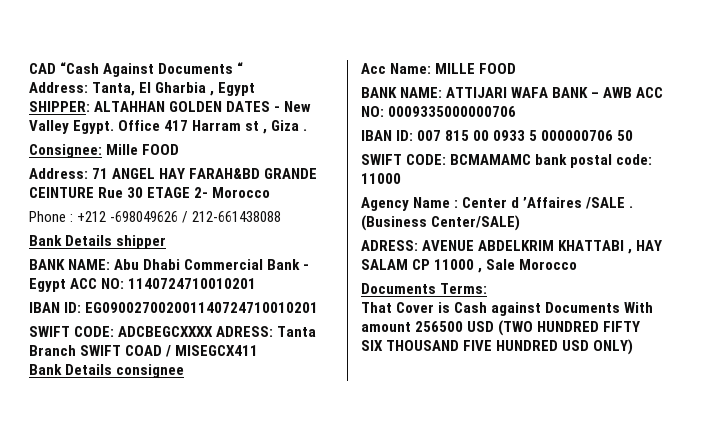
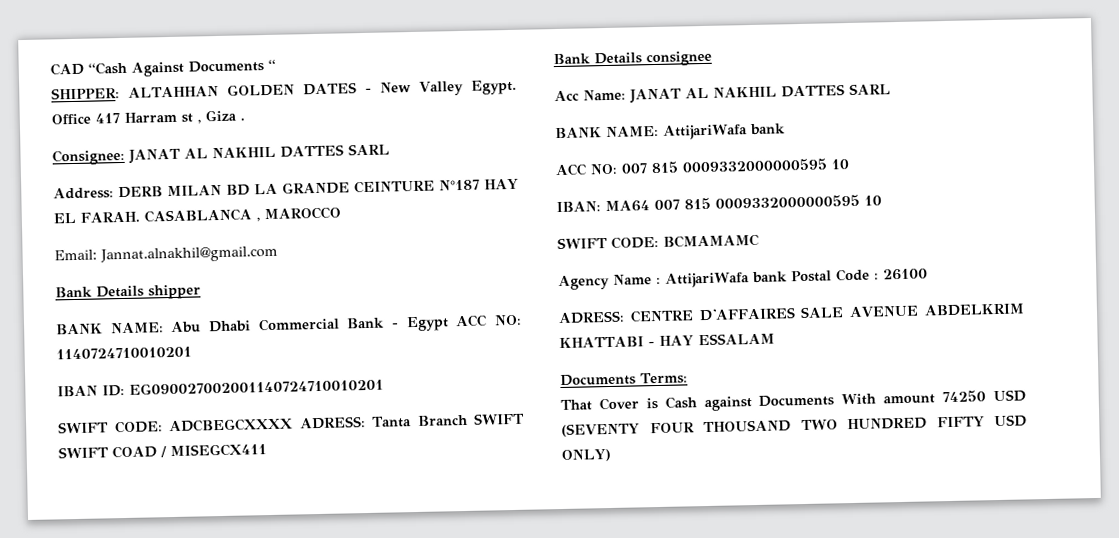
- Address: Tanta, El Gharbia , Egypt
- Consignee: Mille FOOD
- Address: 71 ANGEL HAY FARAH&BD GRANDE CEINTURE Rue 30 ETAGE 2- Morocco
- Phone : +212 -698049626 / 212-661438088
+ Consignee: JANAT AL NAKHIL DATTES SARL
+ Address: DERB MILAN BD LA GRANDE CEINTURE N°187 HAY EL FARAH. CASABLANCA , MAROCCO
+ Email: Jannat.alnakhil@gmail.com
- SWIFT CODE: ADCBEGCXXXX ADRESS: Tanta Branch SWIFT COAD / MISEGCX411
+ SWIFT CODE: ADCBEGCXXXX ADRESS: Tanta Branch SWIFT SWIFT COAD / MISEGCX411
- Acc Name: MILLE FOOD
- BANK NAME: ATTIJARI WAFA BANK – AWB ACC NO: 0009335000000706
- IBAN ID: 007 815 00 0933 5 000000706 50
+ Acc Name: JANAT AL NAKHIL DATTES SARL
+ BANK NAME: AttijariWafa bank
+ ACC NO: 007 815 0009332000000595 10
+ IBAN: MA64 007 815 0009332000000595 10
- SWIFT CODE: BCMAMAMC bank postal code: 11000
+ SWIFT CODE: BCMAMAMC
- Agency Name : Center d ’Affaires /SALE . (Business Center/SALE)
- ADRESS: AVENUE ABDELKRIM KHATTABI , HAY SALAM CP 11000 , Sale Morocco
+ Agency Name : AttijariWafa bank Postal Code : 26100
+ ADRESS: CENTRE D'AFFAIRES SALE AVENUE ABDELKRIM KHATTABI - HAY ESSALAM
- That Cover is Cash against Documents With amount 256500 USD (TWO HUNDRED FIFTY SIX THOUSAND FIVE HUNDRED USD ONLY)
+ That Cover is Cash against Documents With amount 74250 USD (SEVENTY FOUR THOUSAND TWO HUNDRED FIFTY USD ONLY)

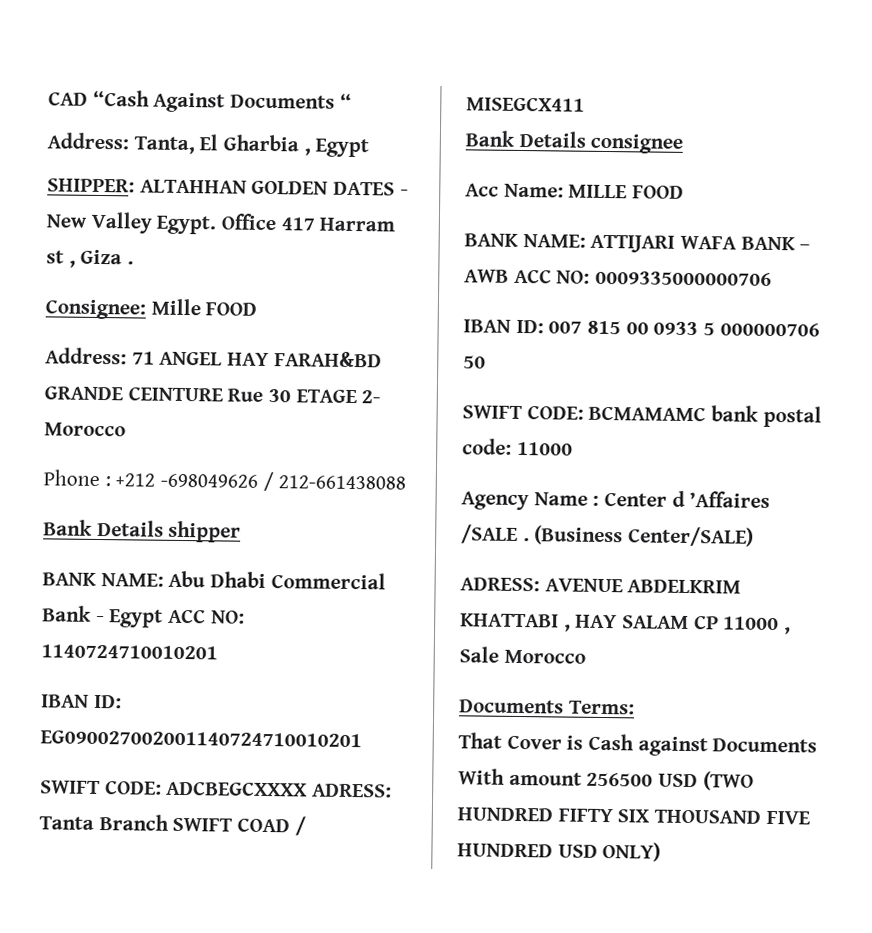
+ Address: Tanta, El Gharbia , Egypt
- Consignee: JANAT AL NAKHIL DATTES SARL
- Address: DERB MILAN BD LA GRANDE CEINTURE N°187 HAY EL FARAH. CASABLANCA , MAROCCO
- Email: Jannat.alnakhil@gmail.com
+ Consignee: Mille FOOD
+ Address: 71 ANGEL HAY FARAH&BD GRANDE CEINTURE Rue 30 ETAGE 2- Morocco
+ Phone : +212 -698049626 / 212-661438088
- SWIFT CODE: ADCBEGCXXXX ADRESS: Tanta Branch SWIFT SWIFT COAD / MISEGCX411
+ SWIFT CODE: ADCBEGCXXXX ADRESS: Tanta Branch SWIFT COAD / MISEGCX411
- Acc Name: JANAT AL NAKHIL DATTES SARL
- BANK NAME: AttijariWafa bank
- ACC NO: 007 815 0009332000000595 10
- IBAN: MA64 007 815 0009332000000595 10
+ Acc Name: MILLE FOOD
+ BANK NAME: ATTIJARI WAFA BANK – AWB ACC NO: 0009335000000706
+ IBAN ID: 007 815 00 0933 5 000000706 50
- SWIFT CODE: BCMAMAMC
+ SWIFT CODE: BCMAMAMC bank postal code: 11000
- Agency Name : AttijariWafa bank Postal Code : 26100
- ADRESS: CENTRE D'AFFAIRES SALE AVENUE ABDELKRIM KHATTABI - HAY ESSALAM
+ Agency Name : Center d ’Affaires /SALE . (Business Center/SALE)
+ ADRESS: AVENUE ABDELKRIM KHATTABI , HAY SALAM CP 11000 , Sale Morocco
- That Cover is Cash against Documents With amount 74250 USD (SEVENTY FOUR THOUSAND TWO HUNDRED FIFTY USD ONLY)
+ That Cover is Cash against Documents With amount 256500 USD (TWO HUNDRED FIFTY SIX THOUSAND FIVE HUNDRED USD ONLY)

